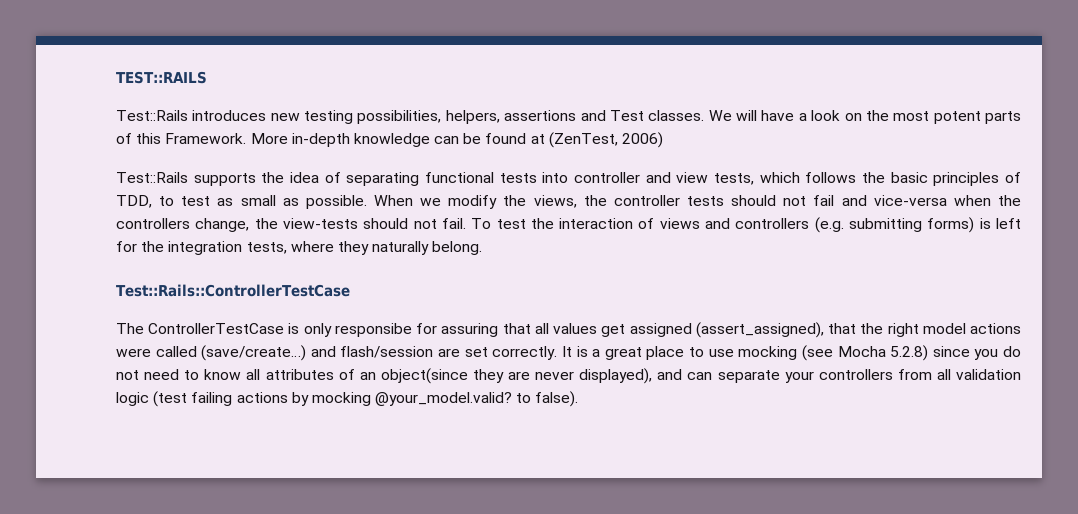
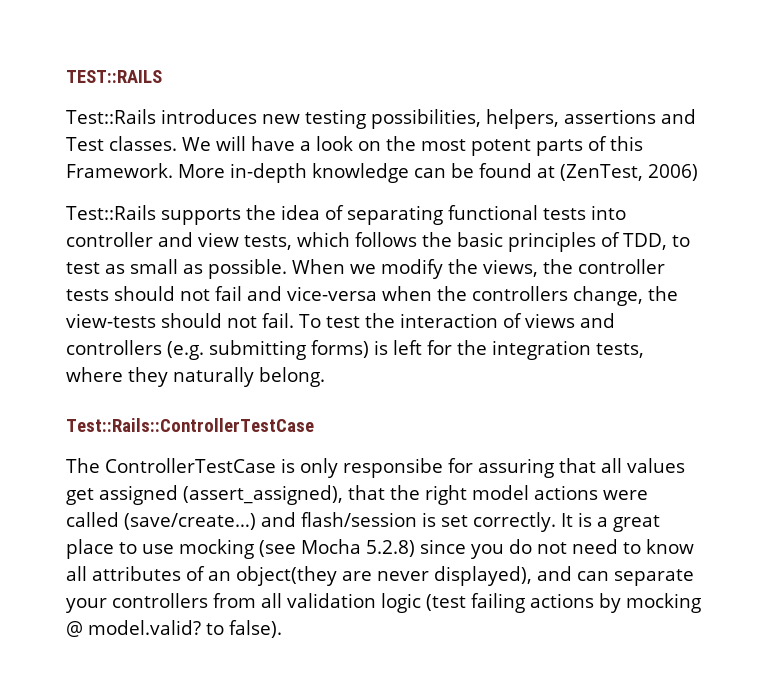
- The ControllerTestCase is only responsibe for assuring that all values get assigned (assert_assigned), that the right model actions were called (save/create…) and flash/session are set correctly.
+ The ControllerTestCase is only responsibe for assuring that all values get assigned (assert_assigned), that the right model actions were called (save/create…) and flash/session is set correctly.
- It is a great place to use mocking (see Mocha 5.2.8) since you do not need to know all attributes of an object(since they are never displayed), and can separate your controllers from all validation logic (test failing actions by mocking @your_model.valid? to false).
+ It is a great place to use mocking (see Mocha 5.2.8) since you do not need to know all attributes of an object(they are never displayed), and can separate your controllers from all validation logic (test failing actions by mocking @ model.valid? to false).

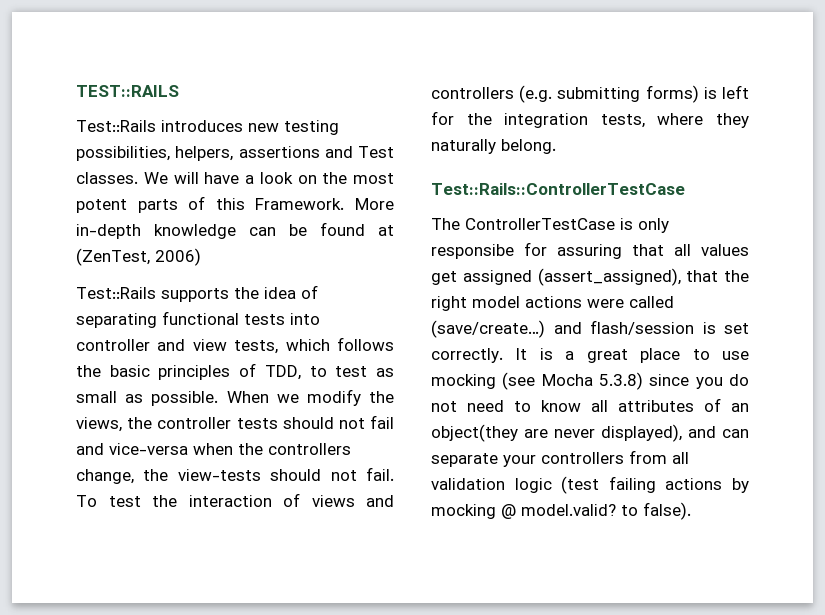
- It is a great place to use mocking (see Mocha 5.2.8) since you do not need to know all attributes of an object(they are never displayed), and can separate your controllers from all validation logic (test failing actions by mocking @ model.valid? to false).
+ It is a great place to use mocking (see Mocha 5.3.8) since you do not need to know all attributes of an object(they are never displayed), and can separate your controllers from all validation logic (test failing actions by mocking @ model.valid? to false).

